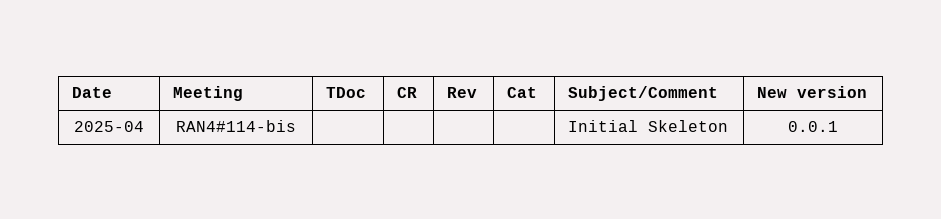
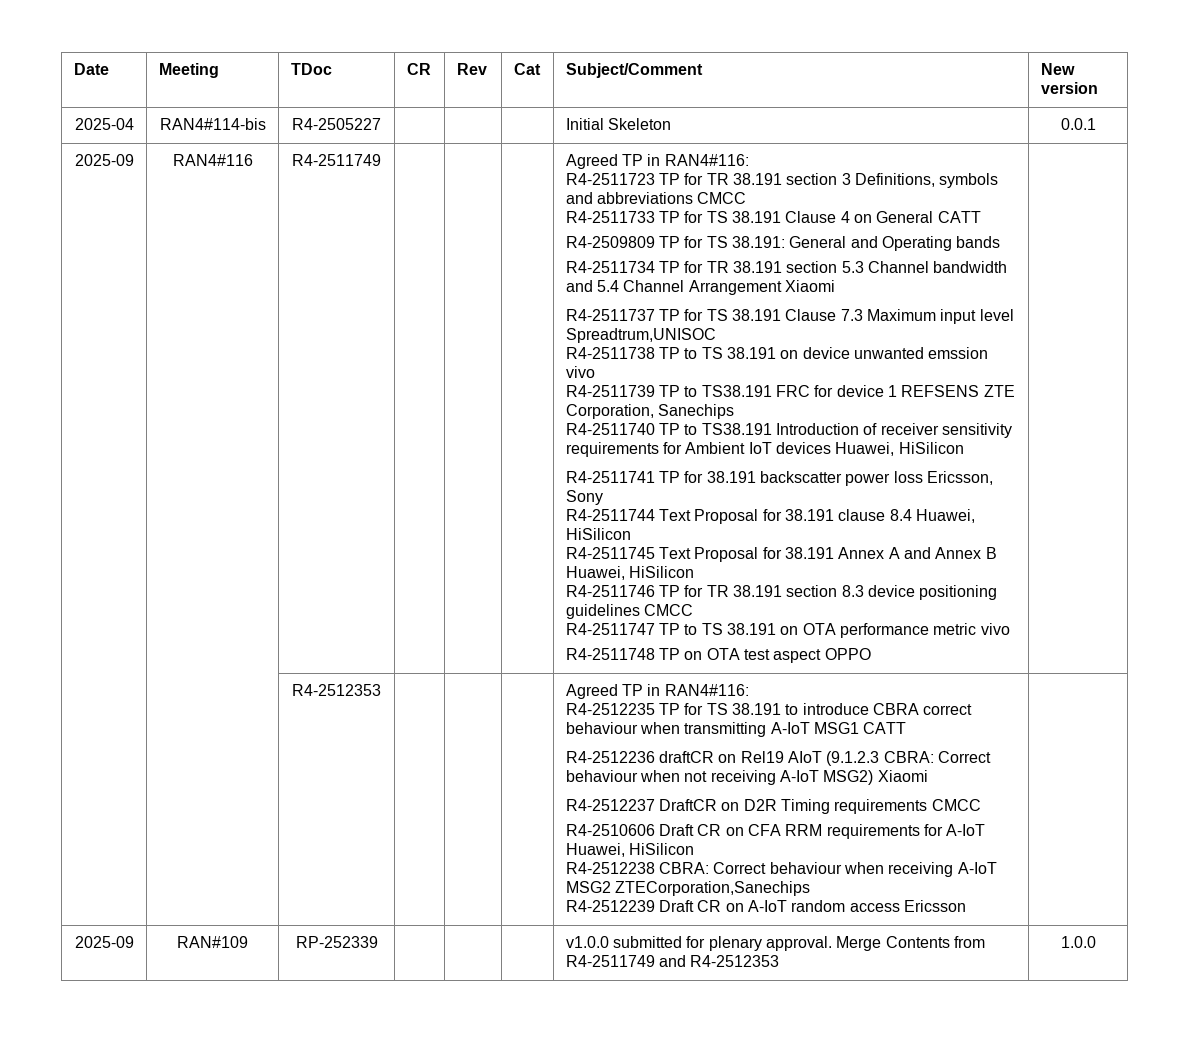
- 2025-04 | RAN4#114-bis | | | | | Initial Skeleton | 0.0.1
+ 2025-04 | RAN4#114-bis | R4-2505227 | | | | Initial Skeleton | 0.0.1
+ 2025-09 | RAN4#116 | R4-2511749 | | | | Agreed TP in RAN4#116:
+ R4-2511723 TP for TR 38.191 section 3 Definitions, symbols and abbreviations CMCC
+ R4-2511733 TP for TS 38.191 Clause 4 on General CATT
+ R4-2509809 TP for TS 38.191: General and Operating bands
+ R4-2511734 TP for TR 38.191 section 5.3 Channel bandwidth and 5.4 Channel Arrangement Xiaomi
+ R4-2511737 TP for TS 38.191 Clause 7.3 Maximum input level Spreadtrum,UNISOC
+ R4-2511738 TP to TS 38.191 on device unwanted emssion vivo
+ R4-2511739 TP to TS38.191 FRC for device 1 REFSENS ZTE Corporation, Sanechips
+ R4-2511740 TP to TS38.191 Introduction of receiver sensitivity requirements for Ambient IoT devices Huawei, HiSilicon
+ R4-2511741 TP for 38.191 backscatter power loss Ericsson, Sony
+ R4-2511744 Text Proposal for 38.191 clause 8.4 Huawei, HiSilicon
+ R4-2511745 Text Proposal for 38.191 Annex A and Annex B Huawei, HiSilicon
+ R4-2511746 TP for TR 38.191 section 8.3 device positioning guidelines CMCC
+ R4-2511747 TP to TS 38.191 on OTA performance metric vivo
+ R4-2511748 TP on OTA test aspect OPPO |
+ | | R4-2512353 | | | | Agreed TP in RAN4#116:
+ R4-2512235 TP for TS 38.191 to introduce CBRA correct behaviour when transmitting A-IoT MSG1 CATT
+ R4-2512236 draftCR on Rel19 AIoT (9.1.2.3 CBRA: Correct behaviour when not receiving A-IoT MSG2) Xiaomi
+ R4-2512237 DraftCR on D2R Timing requirements CMCC
+ R4-2510606 Draft CR on CFA RRM requirements for A-IoT Huawei, HiSilicon
+ R4-2512238 CBRA: Correct behaviour when receiving A-IoT MSG2 ZTECorporation,Sanechips
+ R4-2512239 Draft CR on A-IoT random access Ericsson |
+ 2025-09 | RAN#109 | RP-252339 | | | | v1.0.0 submitted for plenary approval. Merge Contents from R4-2511749 and R4-2512353 | 1.0.0

